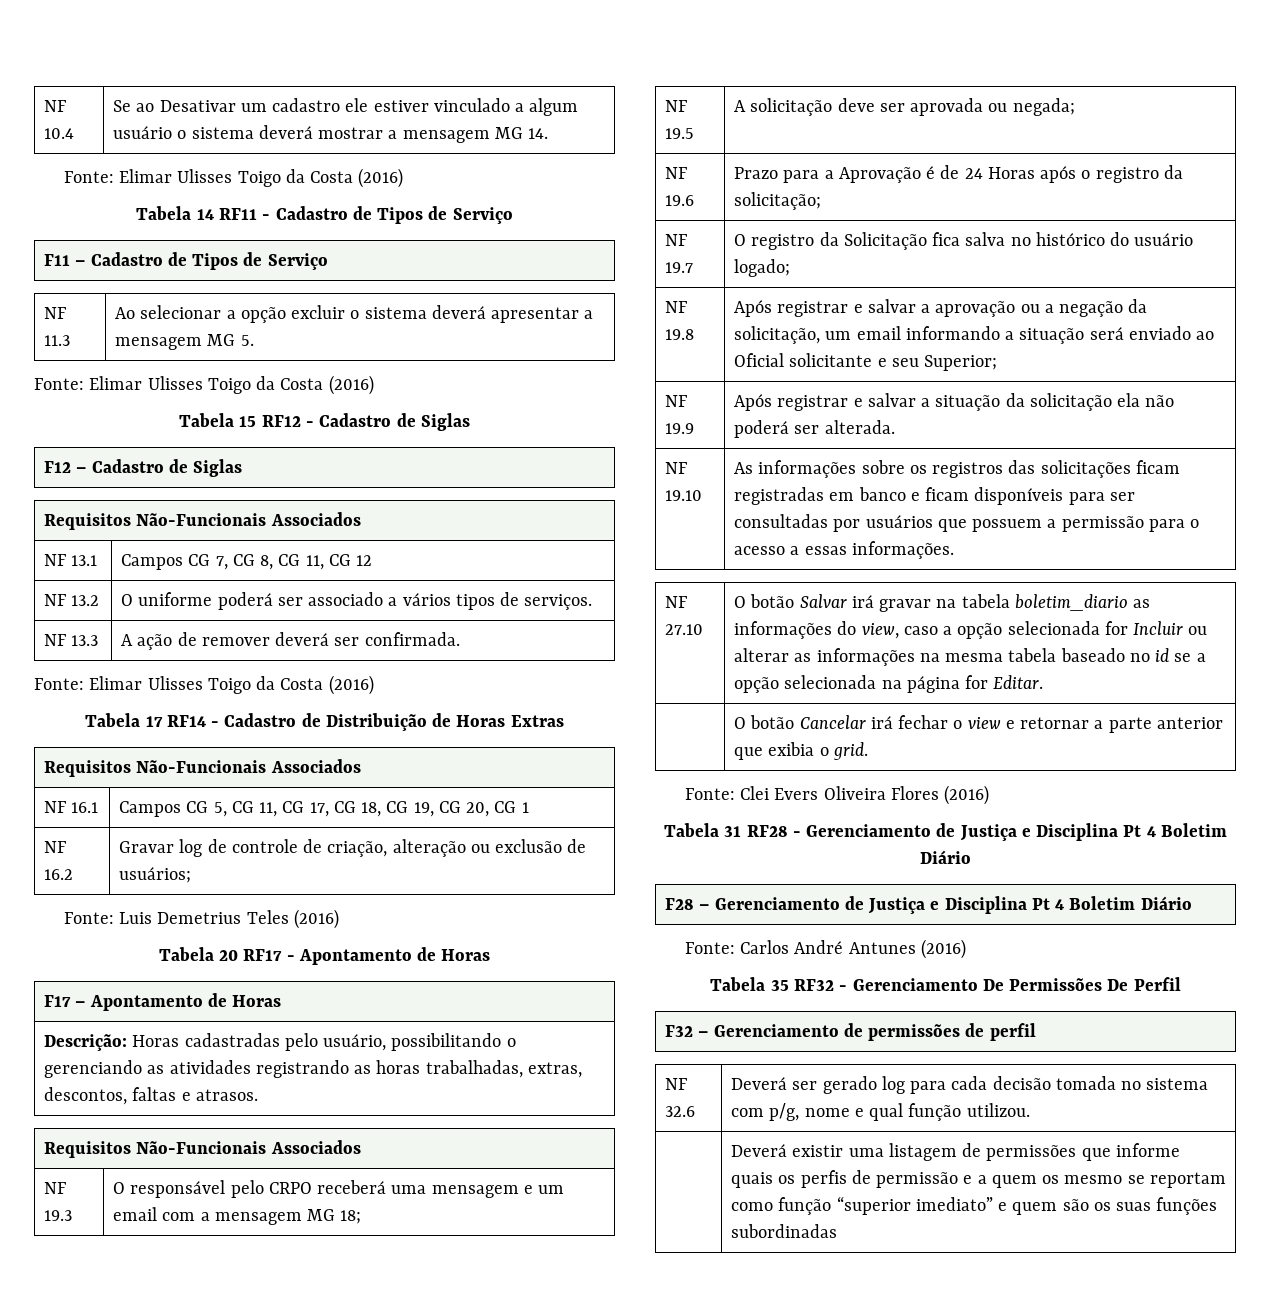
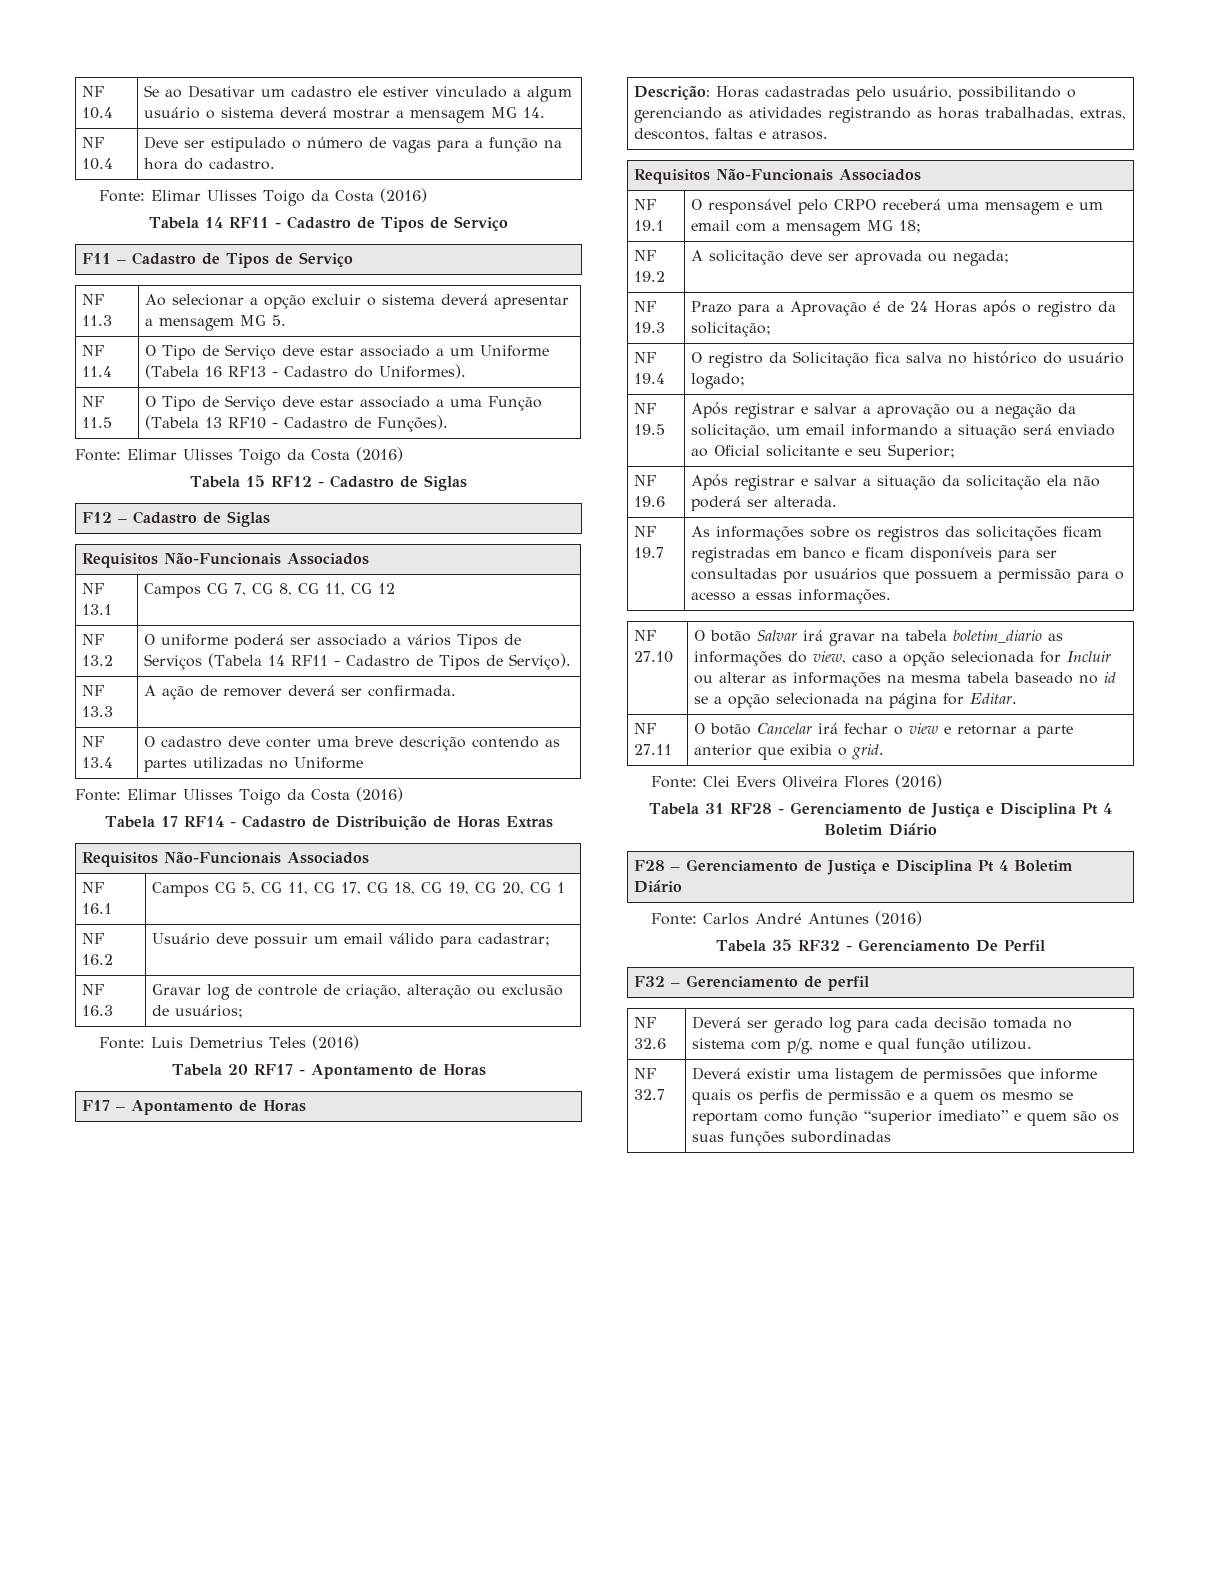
+ NF 10.4 | Deve ser estipulado o número de vagas para a função na hora do cadastro.
+ NF 11.4 | O Tipo de Serviço deve estar associado a um Uniforme (Tabela 16 RF13 - Cadastro do Uniformes).
+ NF 11.5 | O Tipo de Serviço deve estar associado a uma Função (Tabela 13 RF10 - Cadastro de Funções).
- NF 13.2 | O uniforme poderá ser associado a vários tipos de serviços.
+ NF 13.2 | O uniforme poderá ser associado a vários Tipos de Serviços (Tabela 14 RF11 - Cadastro de Tipos de Serviço).
+ NF 13.4 | O cadastro deve conter uma breve descrição contendo as partes utilizadas no Uniforme
- NF 16.2 | Gravar log de controle de criação, alteração ou exclusão de usuários;
+ NF 16.2 | Usuário deve possuir um email válido para cadastrar;
+ NF 16.3 | Gravar log de controle de criação, alteração ou exclusão de usuários;
- NF 19.3 | O responsável pelo CRPO receberá uma mensagem e um email com a mensagem MG 18;
+ NF 19.1 | O responsável pelo CRPO receberá uma mensagem e um email com a mensagem MG 18;
- NF 19.5 | A solicitação deve ser aprovada ou negada;
+ NF 19.2 | A solicitação deve ser aprovada ou negada;
- NF 19.6 | Prazo para a Aprovação é de 24 Horas após o registro da solicitação;
+ NF 19.3 | Prazo para a Aprovação é de 24 Horas após o registro da solicitação;
- NF 19.7 | O registro da Solicitação fica salva no histórico do usuário logado;
+ NF 19.4 | O registro da Solicitação fica salva no histórico do usuário logado;
- NF 19.8 | Após registrar e salvar a aprovação ou a negação da solicitação, um email informando a situação será enviado ao Oficial solicitante e seu Superior;
+ NF 19.5 | Após registrar e salvar a aprovação ou a negação da solicitação, um email informando a situação será enviado ao Oficial solicitante e seu Superior;
- NF 19.9 | Após registrar e salvar a situação da solicitação ela não poderá ser alterada.
+ NF 19.6 | Após registrar e salvar a situação da solicitação ela não poderá ser alterada.
- NF 19.10 | As informações sobre os registros das solicitações ficam registradas em banco e ficam disponíveis para ser consultadas por usuários que possuem a permissão para o acesso a essas informações.
+ NF 19.7 | As informações sobre os registros das solicitações ficam registradas em banco e ficam disponíveis para ser consultadas por usuários que possuem a permissão para o acesso a essas informações.
- | O botão Cancelar irá fechar o view e retornar a parte anterior que exibia o grid.
+ NF 27.11 | O botão Cancelar irá fechar o view e retornar a parte anterior que exibia o grid.
- Tabela 35 RF32 - Gerenciamento De Permissões De Perfil
+ Tabela 35 RF32 - Gerenciamento De Perfil
- F32 – Gerenciamento de permissões de perfil
+ F32 – Gerenciamento de perfil
- | Deverá existir uma listagem de permissões que informe quais os perfis de permissão e a quem os mesmo se reportam como função “superior imediato” e quem são os suas funções subordinadas
+ NF 32.7 | Deverá existir uma listagem de permissões que informe quais os perfis de permissão e a quem os mesmo se reportam como função “superior imediato” e quem são os suas funções subordinadas

